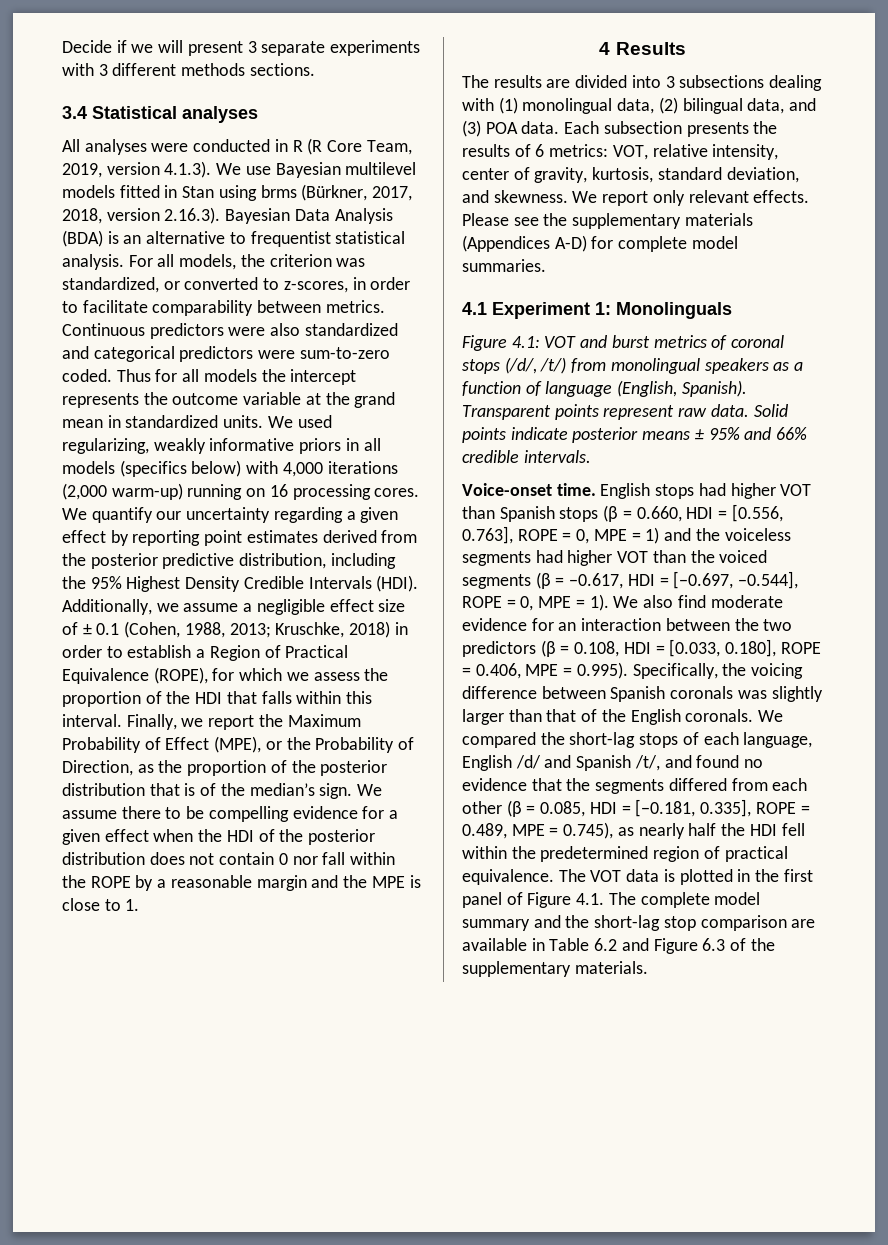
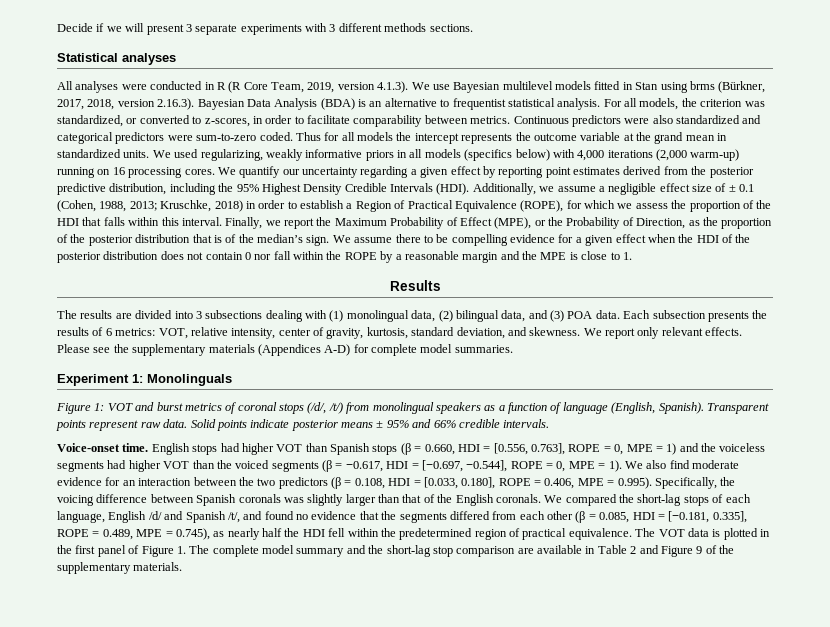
- 3.4 Statistical analyses
+ Statistical analyses
- 4 Results
+ Results
- 4.1 Experiment 1: Monolinguals
+ Experiment 1: Monolinguals
- Figure 4.1: VOT and burst metrics of coronal stops (/d/, /t/) from monolingual speakers as a function of language (English, Spanish).
+ Figure 1: VOT and burst metrics of coronal stops (/d/, /t/) from monolingual speakers as a function of language (English, Spanish).
- The VOT data is plotted in the first panel of Figure 4.1. The complete model summary and the short-lag stop comparison are available in Table 6.2 and Figure 6.3 of the supplementary materials.
+ The VOT data is plotted in the first panel of Figure 1. The complete model summary and the short-lag stop comparison are available in Table 2 and Figure 9 of the supplementary materials.

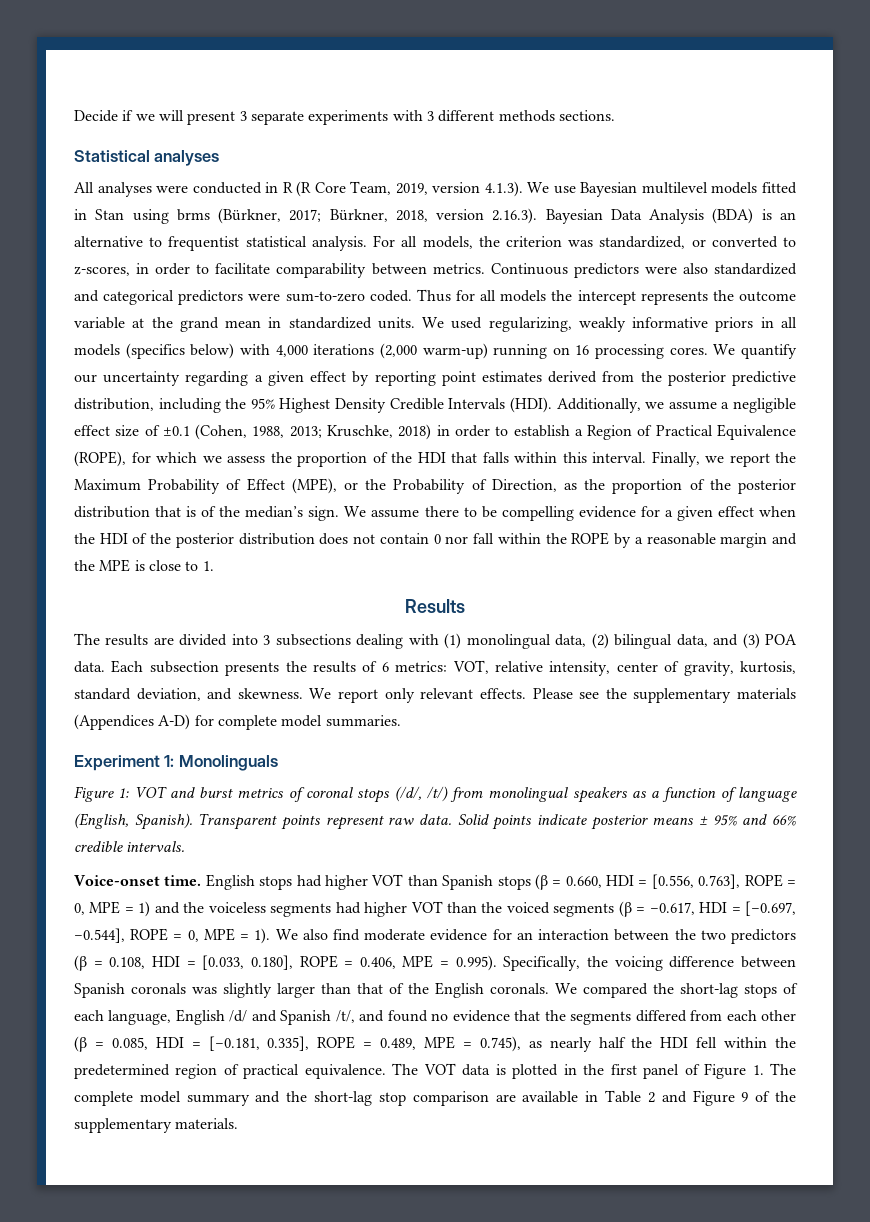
- All analyses were conducted in R (R Core Team, 2019, version 4.1.3). We use Bayesian multilevel models fitted in Stan using brms (Bürkner, 2017, 2018, version 2.16.3). Bayesian Data Analysis (BDA) is an alternative to frequentist statistical analysis.
+ All analyses were conducted in R (R Core Team, 2019, version 4.1.3). We use Bayesian multilevel models fitted in Stan using brms (Bürkner, 2017; Bürkner, 2018, version 2.16.3). Bayesian Data Analysis (BDA) is an alternative to frequentist statistical analysis.
- Additionally, we assume a negligible effect size of ± 0.1 (Cohen, 1988, 2013; Kruschke, 2018) in order to establish a Region of Practical Equivalence (ROPE), for which we assess the proportion of the HDI that falls within this interval.
+ Additionally, we assume a negligible effect size of ±0.1 (Cohen, 1988, 2013; Kruschke, 2018) in order to establish a Region of Practical Equivalence (ROPE), for which we assess the proportion of the HDI that falls within this interval.

